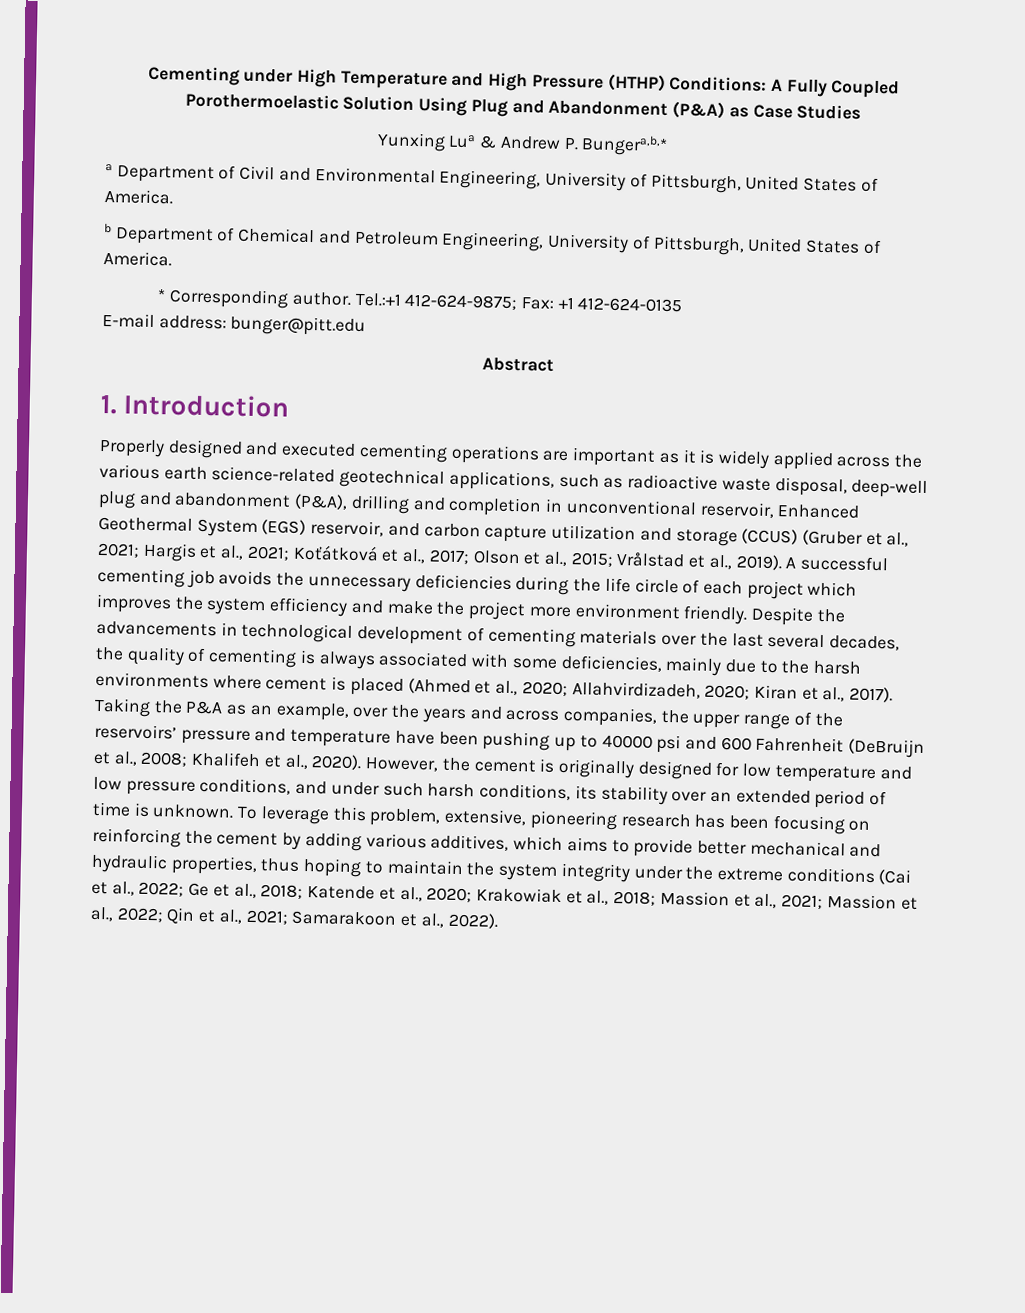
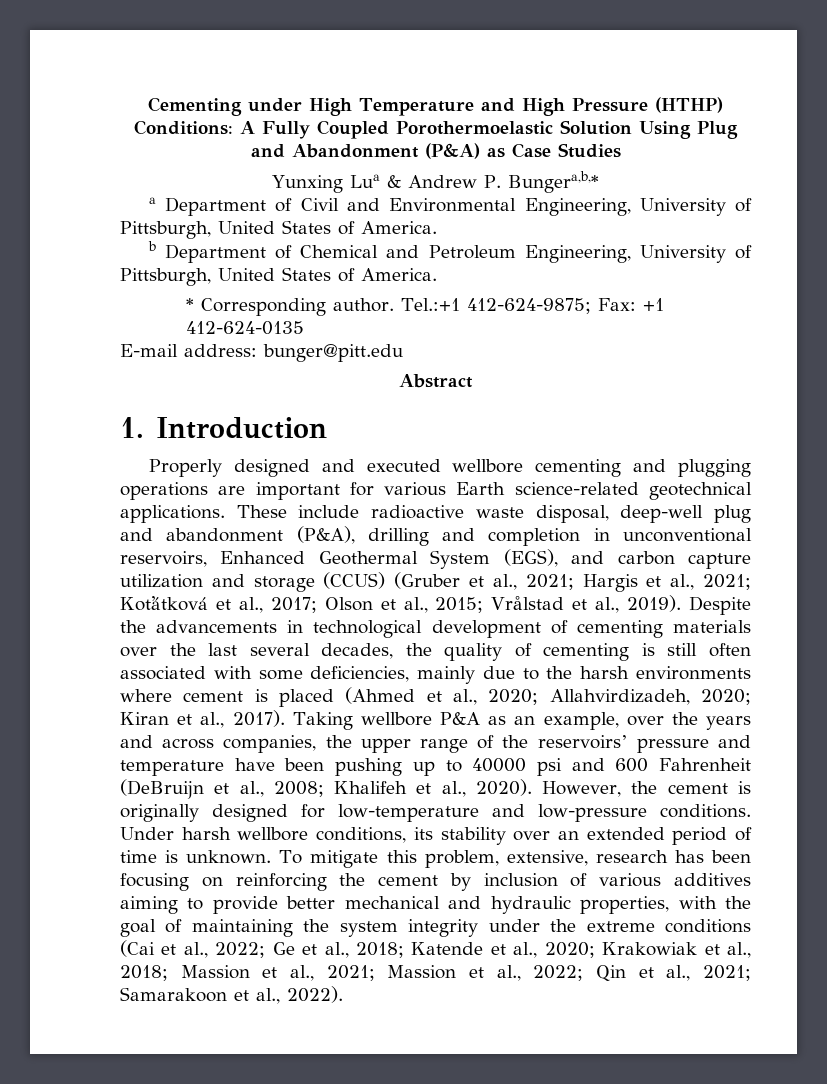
- Properly designed and executed cementing operations are important as it is widely applied across the various earth science-related geotechnical applications, such as radioactive waste disposal, deep-well plug and abandonment (P&A), drilling and completion in unconventional reservoir, Enhanced Geothermal System (EGS) reservoir, and carbon capture utilization and storage (CCUS) (Gruber et al., 2021; Hargis et al., 2021; Koťátková et al., 2017; Olson et al., 2015; Vrålstad et al., 2019).
+ Properly designed and executed wellbore cementing and plugging operations are important for various Earth science-related geotechnical applications. These include radioactive waste disposal, deep-well plug and abandonment (P&A), drilling and completion in unconventional reservoirs, Enhanced Geothermal System (EGS), and carbon capture utilization and storage (CCUS) (Gruber et al., 2021; Hargis et al., 2021; Koťátková et al., 2017; Olson et al., 2015; Vrålstad et al., 2019).
- A successful cementing job avoids the unnecessary deficiencies during the life circle of each project which improves the system efficiency and make the project more environment friendly.
- Despite the advancements in technological development of cementing materials over the last several decades, the quality of cementing is always associated with some deficiencies, mainly due to the harsh environments where cement is placed (Ahmed et al., 2020; Allahvirdizadeh, 2020; Kiran et al., 2017).
+ Despite the advancements in technological development of cementing materials over the last several decades, the quality of cementing is still often associated with some deficiencies, mainly due to the harsh environments where cement is placed (Ahmed et al., 2020; Allahvirdizadeh, 2020; Kiran et al., 2017).
- Taking the P&A as an example, over the years and across companies, the upper range of the reservoirs’ pressure and temperature have been pushing up to 40000 psi and 600 Fahrenheit (DeBruijn et al., 2008; Khalifeh et al., 2020).
+ Taking wellbore P&A as an example, over the years and across companies, the upper range of the reservoirs’ pressure and temperature have been pushing up to 40000 psi and 600 Fahrenheit (DeBruijn et al., 2008; Khalifeh et al., 2020).
- However, the cement is originally designed for low temperature and low pressure conditions, and under such harsh conditions, its stability over an extended period of time is unknown.
+ However, the cement is originally designed for low-temperature and low-pressure conditions. Under harsh wellbore conditions, its stability over an extended period of time is unknown.
- To leverage this problem, extensive, pioneering research has been focusing on reinforcing the cement by adding various additives, which aims to provide better mechanical and hydraulic properties, thus hoping to maintain the system integrity under the extreme conditions (Cai et al., 2022; Ge et al., 2018; Katende et al., 2020; Krakowiak et al., 2018; Massion et al., 2021; Massion et al., 2022; Qin et al., 2021; Samarakoon et al., 2022).
+ To mitigate this problem, extensive, research has been focusing on reinforcing the cement by inclusion of various additives aiming to provide better mechanical and hydraulic properties, with the goal of maintaining the system integrity under the extreme conditions (Cai et al., 2022; Ge et al., 2018; Katende et al., 2020; Krakowiak et al., 2018; Massion et al., 2021; Massion et al., 2022; Qin et al., 2021; Samarakoon et al., 2022).

